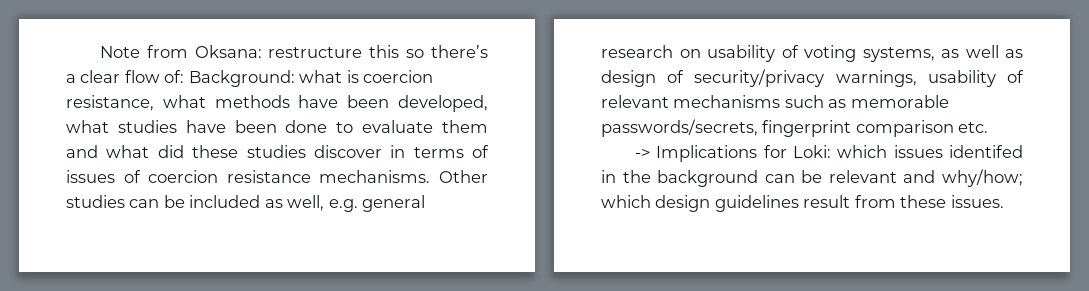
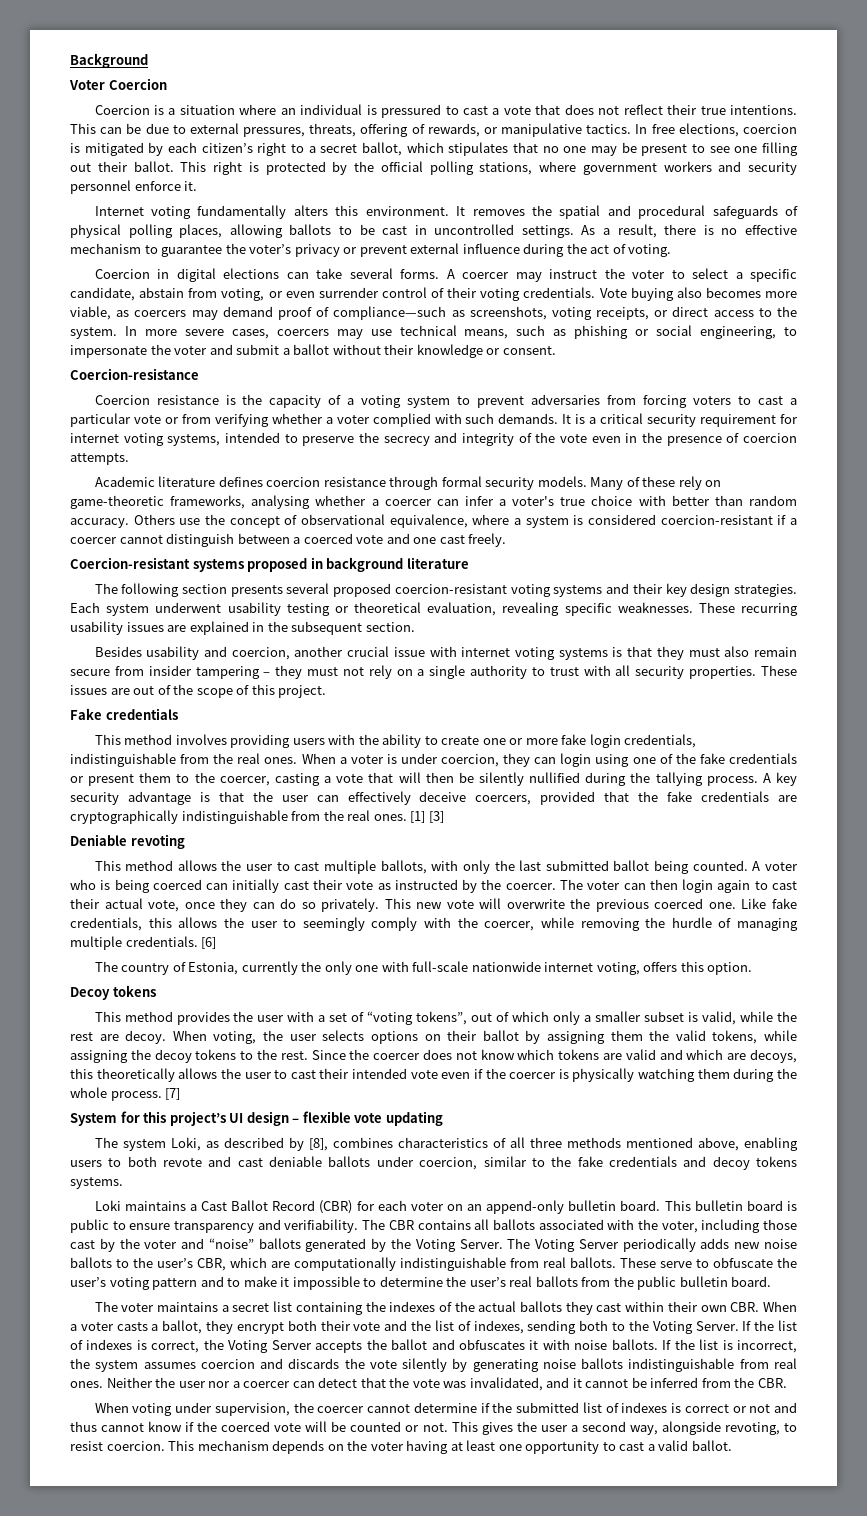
- Note from Oksana: restructure this so there’s a clear flow of: Background: what is coercion resistance, what methods have been developed, what studies have been done to evaluate them and what did these studies discover in terms of issues of coercion resistance mechanisms. Other studies can be included as well, e.g. general research on usability of voting systems, as well as design of security/privacy warnings, usability of relevant mechanisms such as memorable passwords/secrets, fingerprint comparison etc.
- -> Implications for Loki: which issues identifed in the background can be relevant and why/how; which design guidelines result from these issues.
+ Background
+ Voter Coercion
+ Coercion is a situation where an individual is pressured to cast a vote that does not reflect their true intentions. This can be due to external pressures, threats, offering of rewards, or manipulative tactics. In free elections, coercion is mitigated by each citizen’s right to a secret ballot, which stipulates that no one may be present to see one filling out their ballot. This right is protected by the official polling stations, where government workers and security personnel enforce it.
+ Internet voting fundamentally alters this environment. It removes the spatial and procedural safeguards of physical polling places, allowing ballots to be cast in uncontrolled settings. As a result, there is no effective mechanism to guarantee the voter’s privacy or prevent external influence during the act of voting.
+ Coercion in digital elections can take several forms. A coercer may instruct the voter to select a specific candidate, abstain from voting, or even surrender control of their voting credentials. Vote buying also becomes more viable, as coercers may demand proof of compliance—such as screenshots, voting receipts, or direct access to the system. In more severe cases, coercers may use technical means, such as phishing or social engineering, to impersonate the voter and submit a ballot without their knowledge or consent.
+ Coercion-resistance
+ Coercion resistance is the capacity of a voting system to prevent adversaries from forcing voters to cast a particular vote or from verifying whether a voter complied with such demands. It is a critical security requirement for internet voting systems, intended to preserve the secrecy and integrity of the vote even in the presence of coercion attempts.
+ Academic literature defines coercion resistance through formal security models. Many of these rely on game-theoretic frameworks, analysing whether a coercer can infer a voter's true choice with better than random accuracy. Others use the concept of observational equivalence, where a system is considered coercion-resistant if a coercer cannot distinguish between a coerced vote and one cast freely.
+ Coercion-resistant systems proposed in background literature
+ The following section presents several proposed coercion-resistant voting systems and their key design strategies. Each system underwent usability testing or theoretical evaluation, revealing specific weaknesses. These recurring usability issues are explained in the subsequent section.
+ Besides usability and coercion, another crucial issue with internet voting systems is that they must also remain secure from insider tampering – they must not rely on a single authority to trust with all security properties. These issues are out of the scope of this project.
+ Fake credentials
+ This method involves providing users with the ability to create one or more fake login credentials, indistinguishable from the real ones. When a voter is under coercion, they can login using one of the fake credentials or present them to the coercer, casting a vote that will then be silently nullified during the tallying process. A key security advantage is that the user can effectively deceive coercers, provided that the fake credentials are cryptographically indistinguishable from the real ones. [1] [3]
+ Deniable revoting
+ This method allows the user to cast multiple ballots, with only the last submitted ballot being counted. A voter who is being coerced can initially cast their vote as instructed by the coercer. The voter can then login again to cast their actual vote, once they can do so privately. This new vote will overwrite the previous coerced one. Like fake credentials, this allows the user to seemingly comply with the coercer, while removing the hurdle of managing multiple credentials. [6]
+ The country of Estonia, currently the only one with full-scale nationwide internet voting, offers this option.
+ Decoy tokens
+ This method provides the user with a set of “voting tokens”, out of which only a smaller subset is valid, while the rest are decoy. When voting, the user selects options on their ballot by assigning them the valid tokens, while assigning the decoy tokens to the rest. Since the coercer does not know which tokens are valid and which are decoys, this theoretically allows the user to cast their intended vote even if the coercer is physically watching them during the whole process. [7]
+ System for this project’s UI design – flexible vote updating
+ The system Loki, as described by [8], combines characteristics of all three methods mentioned above, enabling users to both revote and cast deniable ballots under coercion, similar to the fake credentials and decoy tokens systems.
+ Loki maintains a Cast Ballot Record (CBR) for each voter on an append-only bulletin board. This bulletin board is public to ensure transparency and verifiability. The CBR contains all ballots associated with the voter, including those cast by the voter and “noise” ballots generated by the Voting Server. The Voting Server periodically adds new noise ballots to the user’s CBR, which are computationally indistinguishable from real ballots. These serve to obfuscate the user’s voting pattern and to make it impossible to determine the user’s real ballots from the public bulletin board.
+ The voter maintains a secret list containing the indexes of the actual ballots they cast within their own CBR. When a voter casts a ballot, they encrypt both their vote and the list of indexes, sending both to the Voting Server. If the list of indexes is correct, the Voting Server accepts the ballot and obfuscates it with noise ballots. If the list is incorrect, the system assumes coercion and discards the vote silently by generating noise ballots indistinguishable from real ones. Neither the user nor a coercer can detect that the vote was invalidated, and it cannot be inferred from the CBR.
+ When voting under supervision, the coercer cannot determine if the submitted list of indexes is correct or not and thus cannot know if the coerced vote will be counted or not. This gives the user a second way, alongside revoting, to resist coercion. This mechanism depends on the voter having at least one opportunity to cast a valid ballot.

